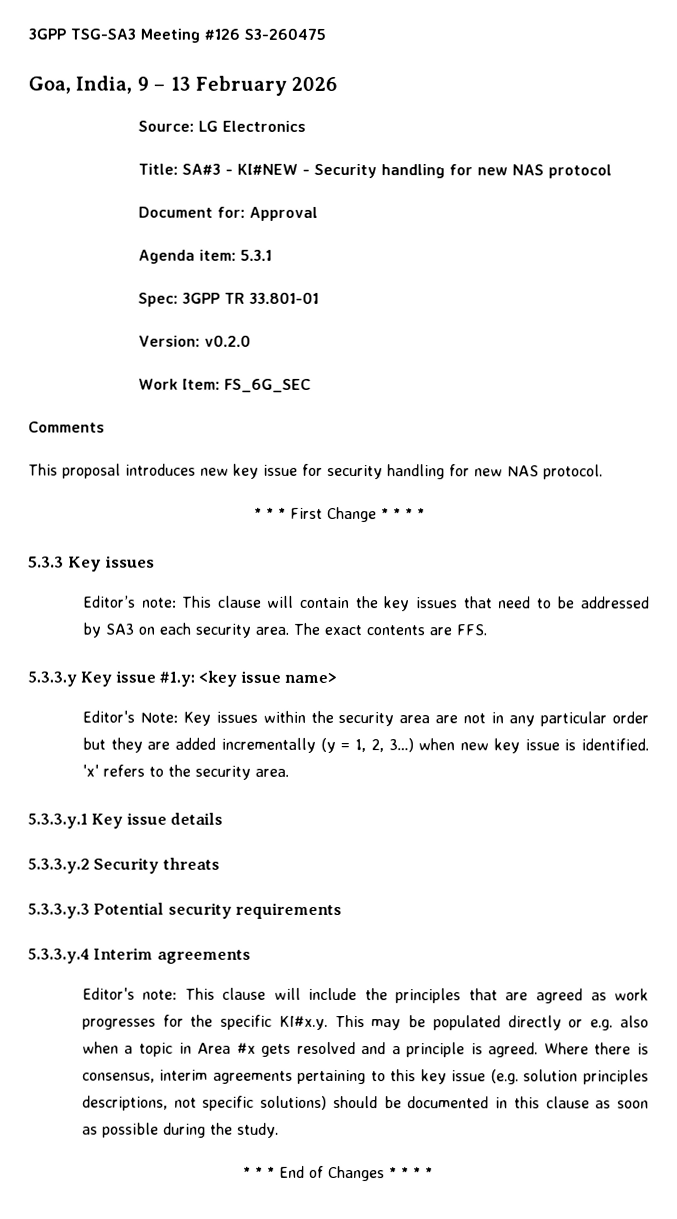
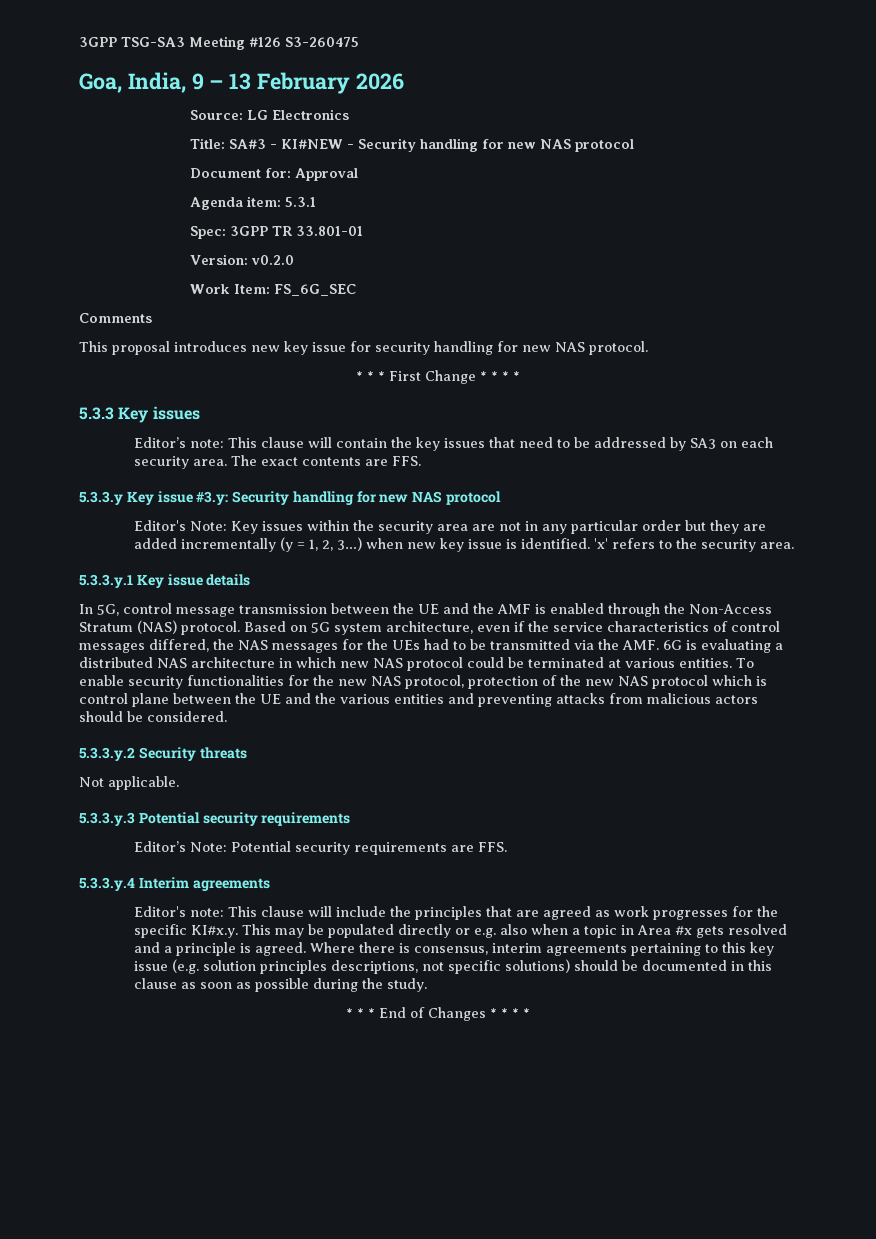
- 5.3.3.y Key issue #1.y: <key issue name>
+ 5.3.3.y Key issue #3.y: Security handling for new NAS protocol
+ In 5G, control message transmission between the UE and the AMF is enabled through the Non-Access Stratum (NAS) protocol. Based on 5G system architecture, even if the service characteristics of control messages differed, the NAS messages for the UEs had to be transmitted via the AMF. 6G is evaluating a distributed NAS architecture in which new NAS protocol could be terminated at various entities. To enable security functionalities for the new NAS protocol, protection of the new NAS protocol which is control plane between the UE and the various entities and preventing attacks from malicious actors should be considered.
+ Not applicable.
+ Editor’s Note: Potential security requirements are FFS.

